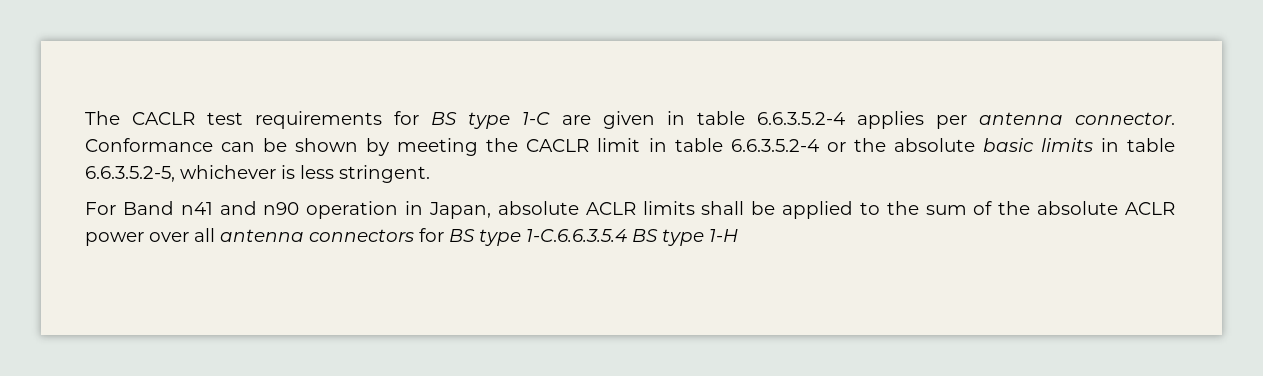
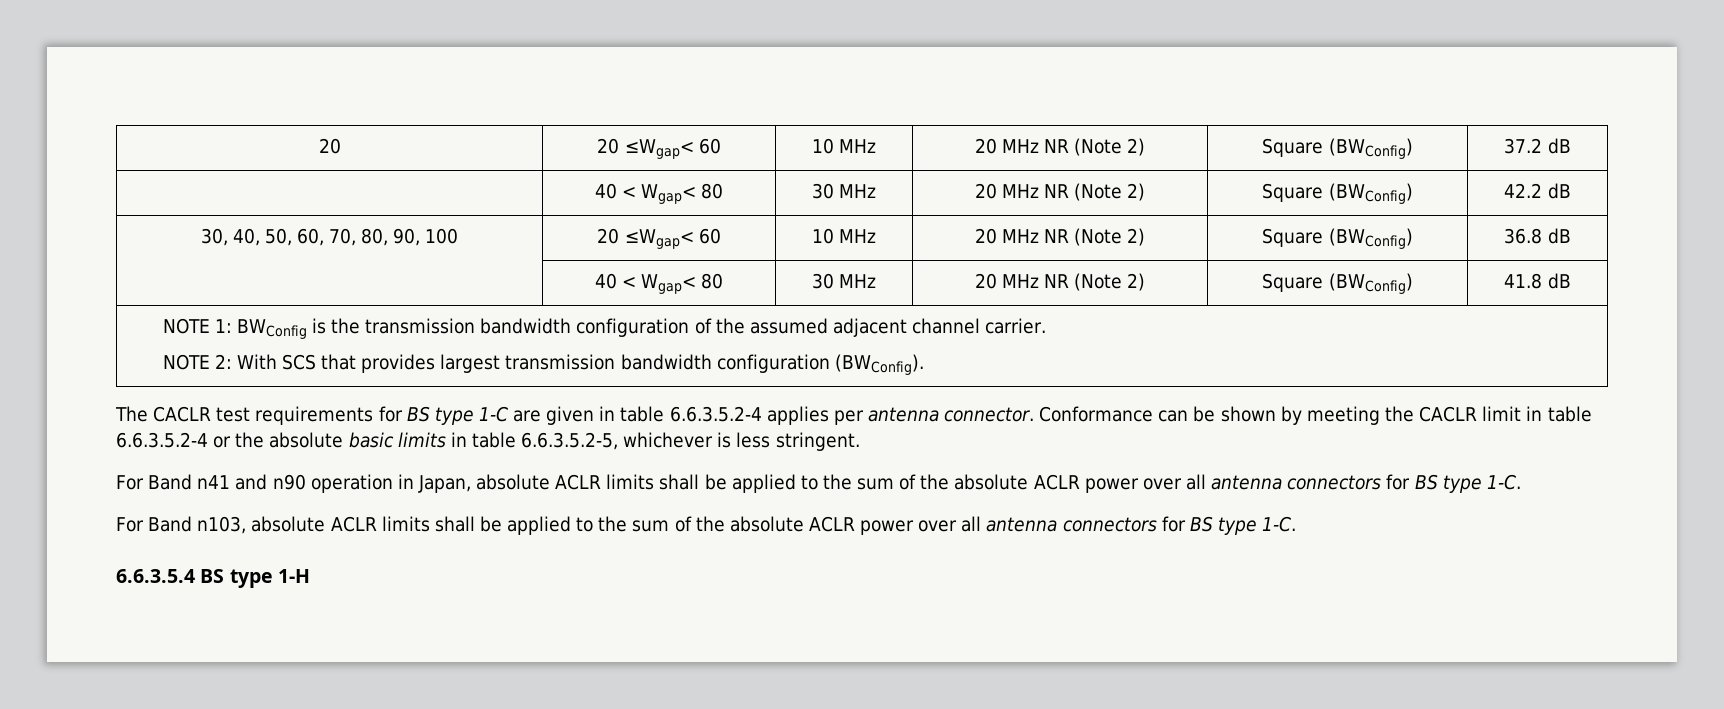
+ 20 | 20 ≤Wgap< 60 | 10 MHz | 20 MHz NR (Note 2) | Square (BWConfig) | 37.2 dB
+ | 40 < Wgap< 80 | 30 MHz | 20 MHz NR (Note 2) | Square (BWConfig) | 42.2 dB
+ 30, 40, 50, 60, 70, 80, 90, 100 | 20 ≤Wgap< 60 | 10 MHz | 20 MHz NR (Note 2) | Square (BWConfig) | 36.8 dB
+ | 40 < Wgap< 80 | 30 MHz | 20 MHz NR (Note 2) | Square (BWConfig) | 41.8 dB
+ NOTE 1: BWConfig is the transmission bandwidth configuration of the assumed adjacent channel carrier.
+ NOTE 2: With SCS that provides largest transmission bandwidth configuration (BWConfig).
- For Band n41 and n90 operation in Japan, absolute ACLR limits shall be applied to the sum of the absolute ACLR power over all antenna connectors for BS type 1-C.6.6.3.5.4 BS type 1-H
+ For Band n41 and n90 operation in Japan, absolute ACLR limits shall be applied to the sum of the absolute ACLR power over all antenna connectors for BS type 1-C.
+ For Band n103, absolute ACLR limits shall be applied to the sum of the absolute ACLR power over all antenna connectors for BS type 1-C.
+ 6.6.3.5.4 BS type 1-H

